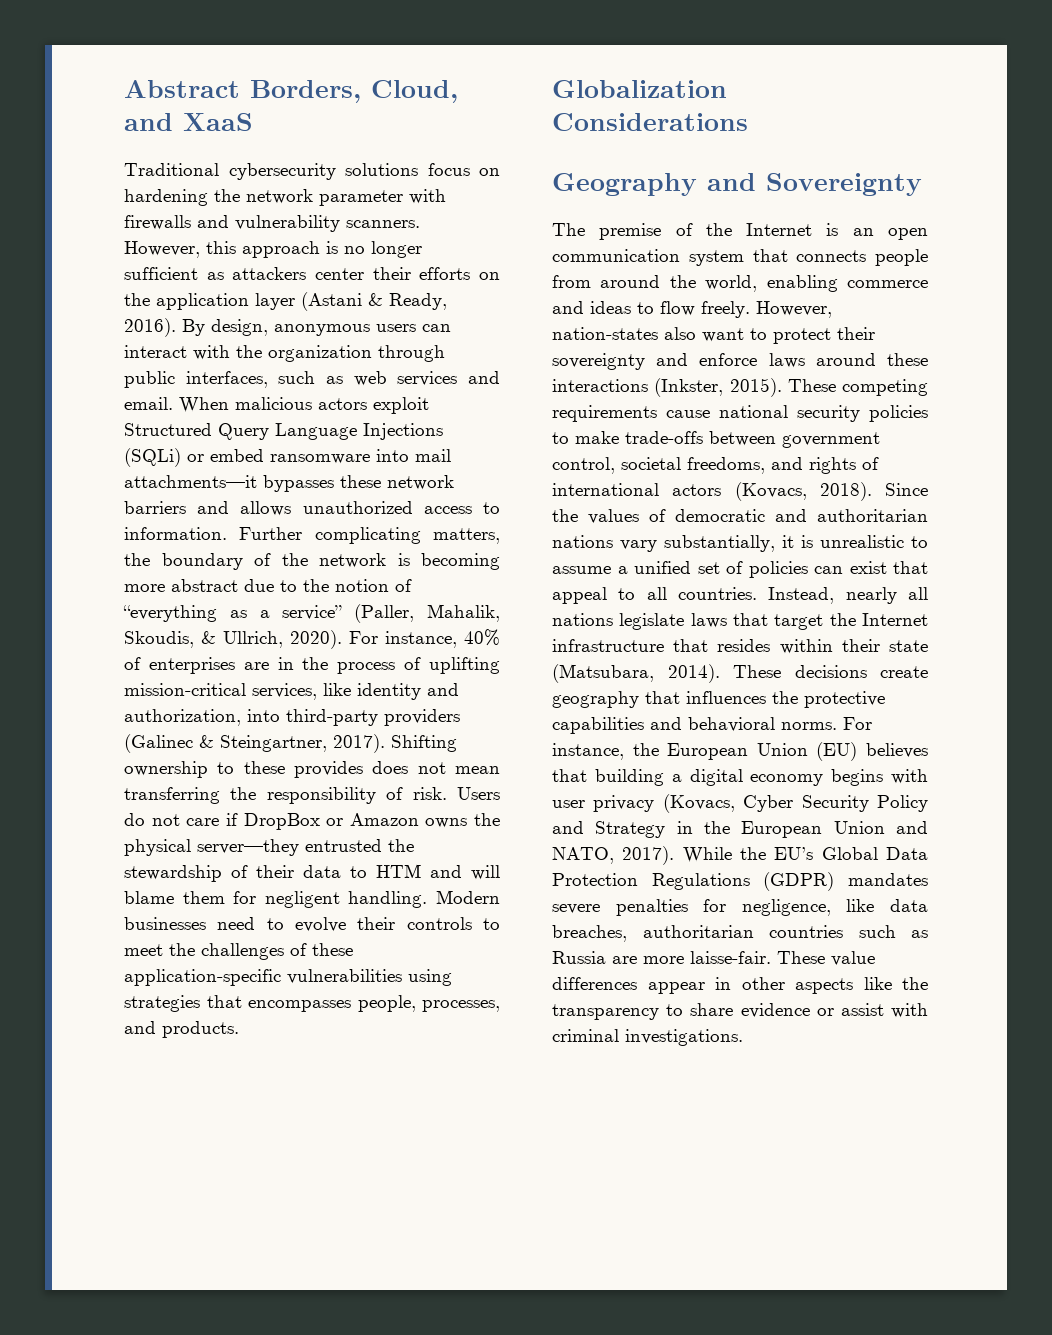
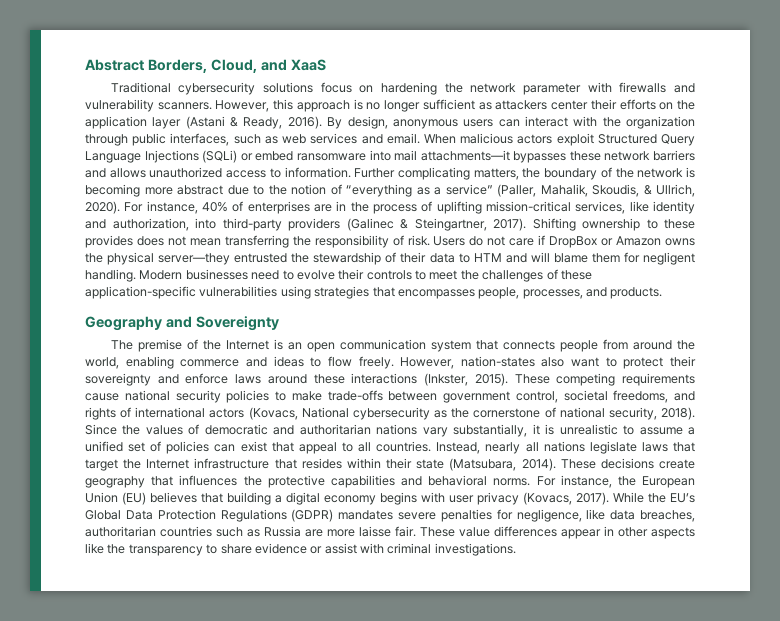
- Globalization Considerations
- These competing requirements cause national security policies to make trade-offs between government control, societal freedoms, and rights of international actors (Kovacs, 2018).
+ These competing requirements cause national security policies to make trade-offs between government control, societal freedoms, and rights of international actors (Kovacs, National cybersecurity as the cornerstone of national security, 2018).
- For instance, the European Union (EU) believes that building a digital economy begins with user privacy (Kovacs, Cyber Security Policy and Strategy in the European Union and NATO, 2017).
+ For instance, the European Union (EU) believes that building a digital economy begins with user privacy (Kovacs, 2017).
- While the EU’s Global Data Protection Regulations (GDPR) mandates severe penalties for negligence, like data breaches, authoritarian countries such as Russia are more laisse-fair.
+ While the EU’s Global Data Protection Regulations (GDPR) mandates severe penalties for negligence, like data breaches, authoritarian countries such as Russia are more laisse fair.

